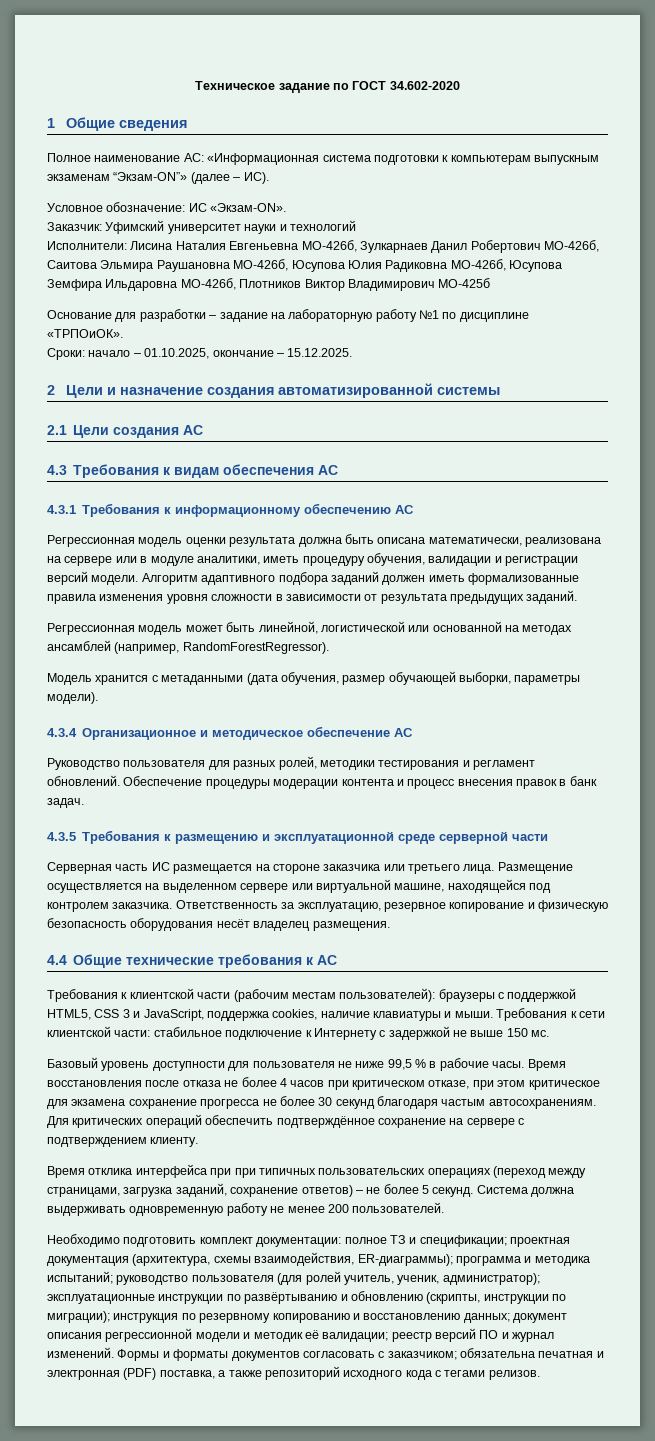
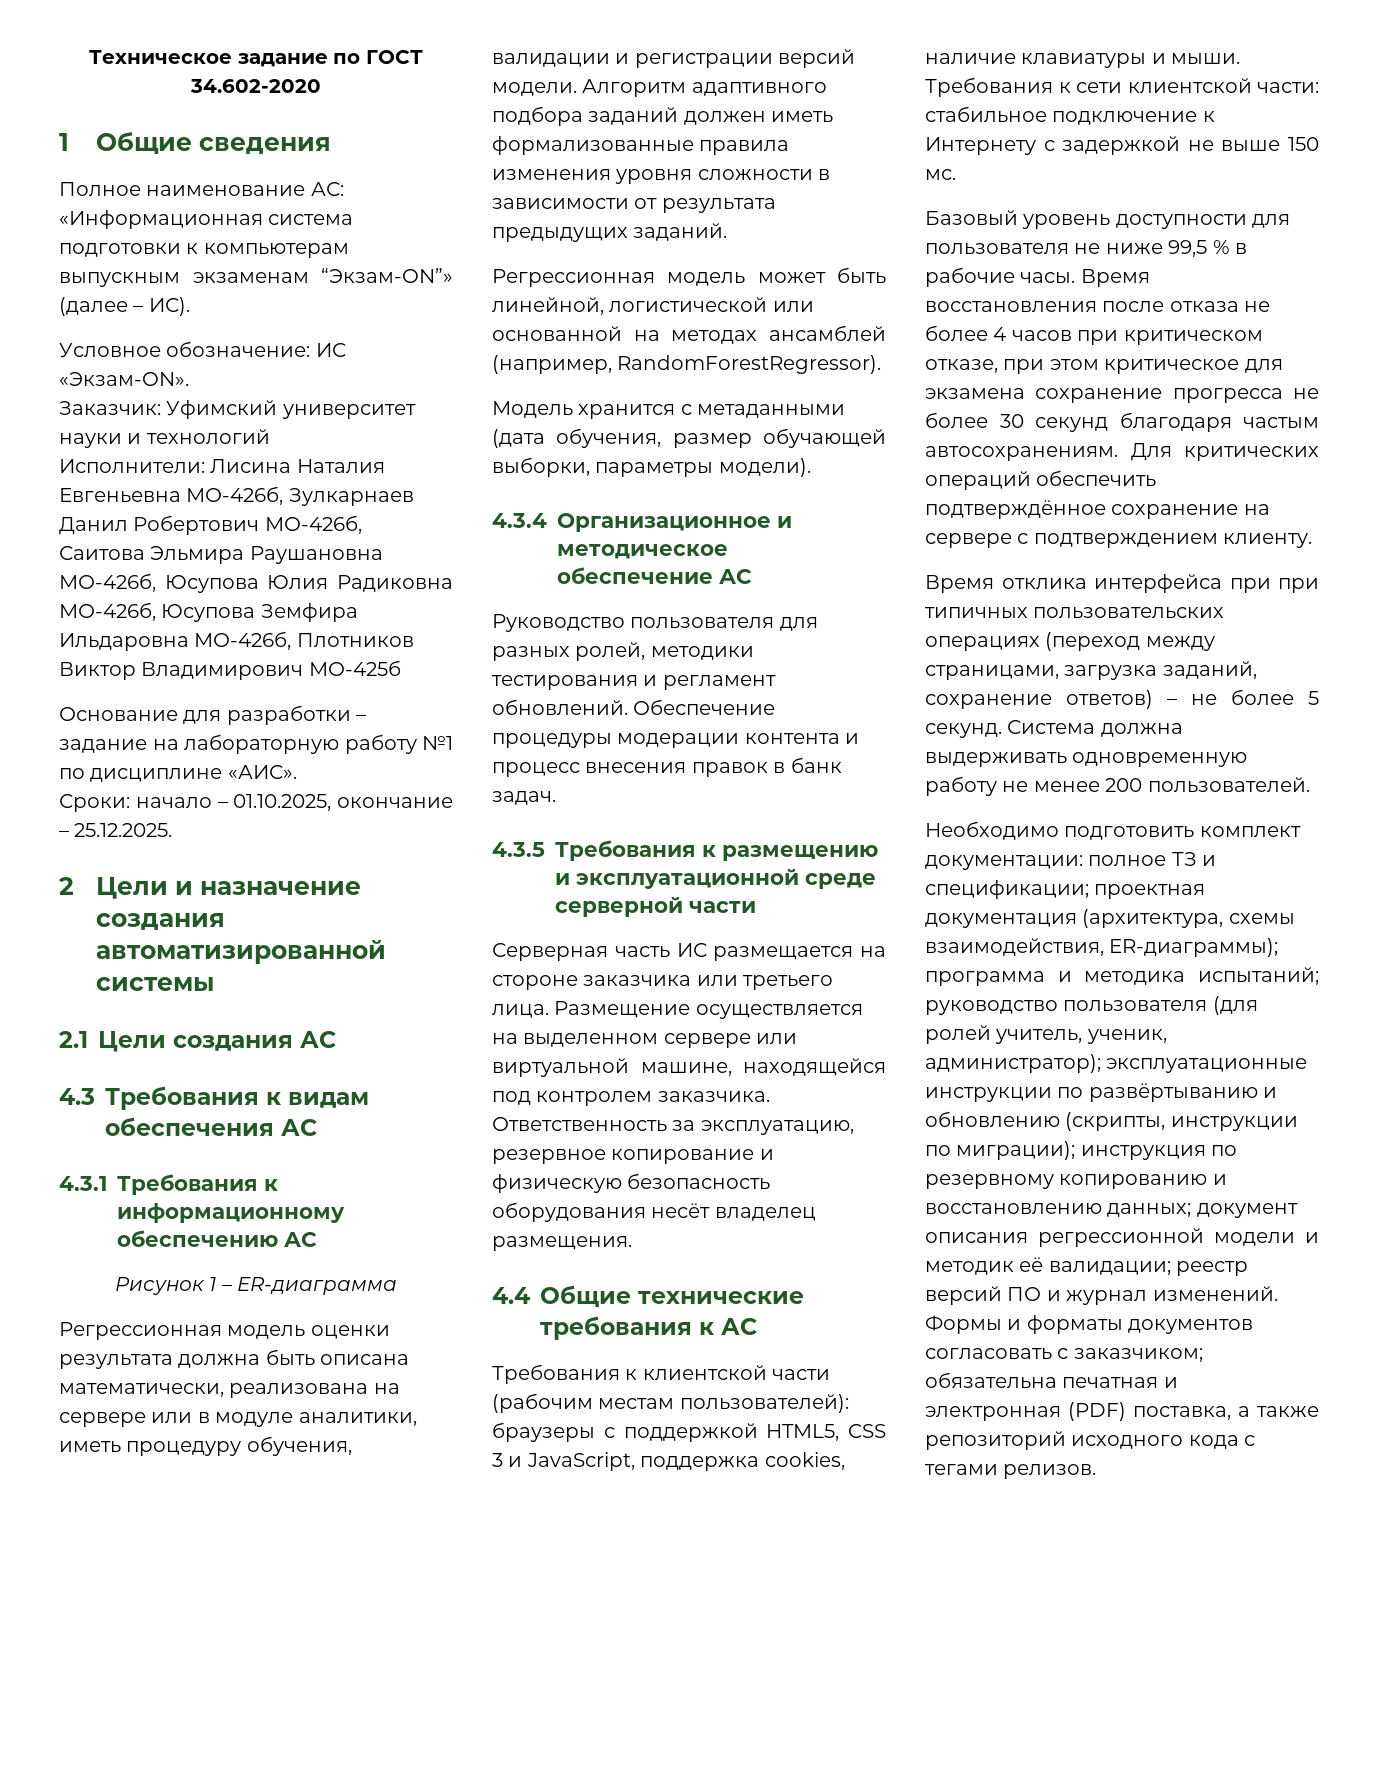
- Основание для разработки – задание на лабораторную работу №1 по дисциплине «ТРПОиОК».
+ Основание для разработки – задание на лабораторную работу №1 по дисциплине «АИС».
- Сроки: начало – 01.10.2025, окончание – 15.12.2025.
+ Сроки: начало – 01.10.2025, окончание – 25.12.2025.
+ Рисунок 1 – ER-диаграмма

